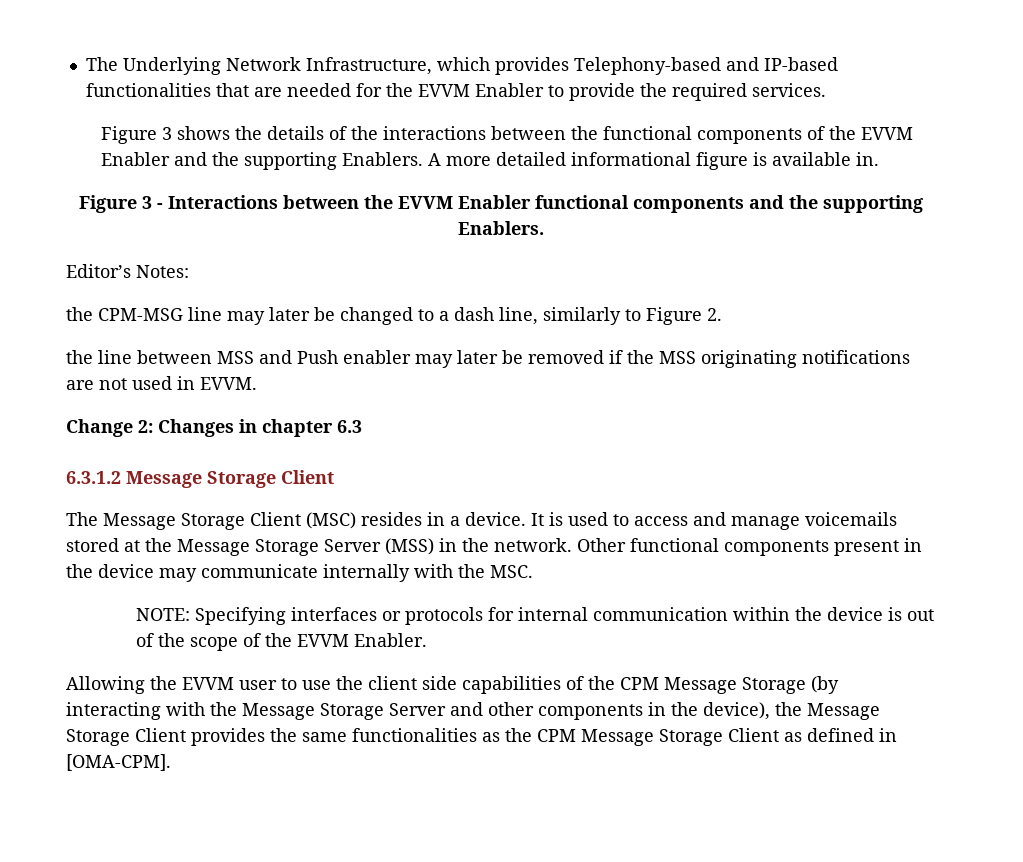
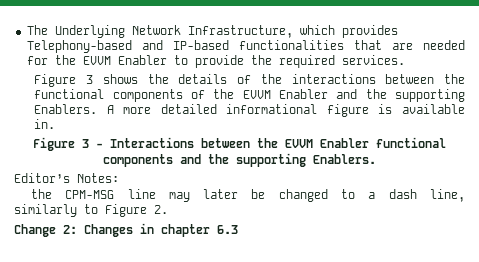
- the line between MSS and Push enabler may later be removed if the MSS originating notifications are not used in EVVM.
- 6.3.1.2 Message Storage Client
- The Message Storage Client (MSC) resides in a device. It is used to access and manage voicemails stored at the Message Storage Server (MSS) in the network. Other functional components present in the device may communicate internally with the MSC.
- NOTE: Specifying interfaces or protocols for internal communication within the device is out of the scope of the EVVM Enabler.
- Allowing the EVVM user to use the client side capabilities of the CPM Message Storage (by interacting with the Message Storage Server and other components in the device), the Message Storage Client provides the same functionalities as the CPM Message Storage Client as defined in [OMA-CPM].

